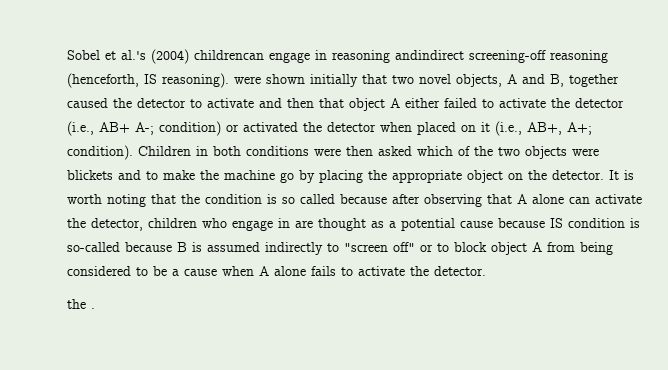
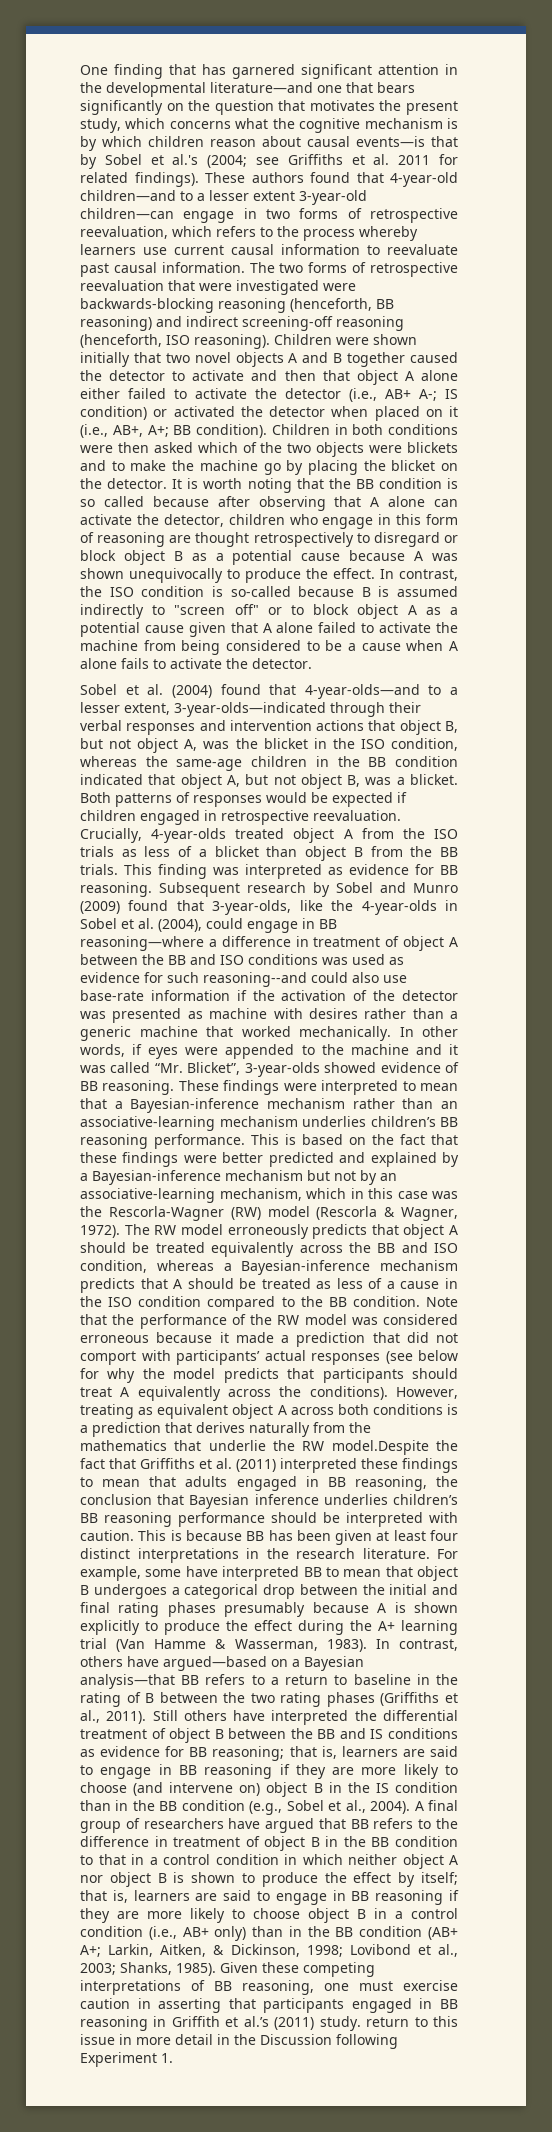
- Sobel et al.'s (2004) childrencan engage in reasoning andindirect screening-off reasoning (henceforth, IS reasoning). were shown initially that two novel objects, A and B, together caused the detector to activate and then that object A either failed to activate the detector (i.e., AB+ A-; condition) or activated the detector when placed on it (i.e., AB+, A+; condition).
+ One finding that has garnered significant attention in the developmental literature—and one that bears significantly on the question that motivates the present study, which concerns what the cognitive mechanism is by which children reason about causal events—is that by Sobel et al.'s (2004; see Griffiths et al. 2011 for related findings). These authors found that 4-year-old children—and to a lesser extent 3-year-old children—can engage in two forms of retrospective reevaluation, which refers to the process whereby learners use current causal information to reevaluate past causal information. The two forms of retrospective reevaluation that were investigated were backwards-blocking reasoning (henceforth, BB reasoning) and indirect screening-off reasoning (henceforth, ISO reasoning). Children were shown initially that two novel objects A and B together caused the detector to activate and then that object A alone either failed to activate the detector (i.e., AB+ A-; IS condition) or activated the detector when placed on it (i.e., AB+, A+; BB condition).
- Children in both conditions were then asked which of the two objects were blickets and to make the machine go by placing the appropriate object on the detector.
+ Children in both conditions were then asked which of the two objects were blickets and to make the machine go by placing the blicket on the detector.
- It is worth noting that the condition is so called because after observing that A alone can activate the detector, children who engage in are thought as a potential cause because IS condition is so-called because B is assumed indirectly to "screen off" or to block object A from being considered to be a cause when A alone fails to activate the detector.
+ It is worth noting that the BB condition is so called because after observing that A alone can activate the detector, children who engage in this form of reasoning are thought retrospectively to disregard or block object B as a potential cause because A was shown unequivocally to produce the effect. In contrast, the ISO condition is so-called because B is assumed indirectly to "screen off" or to block object A as a potential cause given that A alone failed to activate the machine from being considered to be a cause when A alone fails to activate the detector.
- the .
+ Sobel et al. (2004) found that 4-year-olds—and to a lesser extent, 3-year-olds—indicated through their verbal responses and intervention actions that object B, but not object A, was the blicket in the ISO condition, whereas the same-age children in the BB condition indicated that object A, but not object B, was a blicket. Both patterns of responses would be expected if children engaged in retrospective reevaluation. Crucially, 4-year-olds treated object A from the ISO trials as less of a blicket than object B from the BB trials. This finding was interpreted as evidence for BB reasoning. Subsequent research by Sobel and Munro (2009) found that 3-year-olds, like the 4-year-olds in Sobel et al. (2004), could engage in BB reasoning—where a difference in treatment of object A between the BB and ISO conditions was used as evidence for such reasoning--and could also use base-rate information if the activation of the detector was presented as machine with desires rather than a generic machine that worked mechanically. In other words, if eyes were appended to the machine and it was called “Mr. Blicket”, 3-year-olds showed evidence of BB reasoning. These findings were interpreted to mean that a Bayesian-inference mechanism rather than an associative-learning mechanism underlies children’s BB reasoning performance. This is based on the fact that these findings were better predicted and explained by a Bayesian-inference mechanism but not by an associative-learning mechanism, which in this case was the Rescorla-Wagner (RW) model (Rescorla & Wagner, 1972). The RW model erroneously predicts that object A should be treated equivalently across the BB and ISO condition, whereas a Bayesian-inference mechanism predicts that A should be treated as less of a cause in the ISO condition compared to the BB condition. Note that the performance of the RW model was considered erroneous because it made a prediction that did not comport with participants’ actual responses (see below for why the model predicts that participants should treat A equivalently across the conditions). However, treating as equivalent object A across both conditions is a prediction that derives naturally from the mathematics that underlie the RW model.Despite the fact that Griffiths et al. (2011) interpreted these findings to mean that adults engaged in BB reasoning, the conclusion that Bayesian inference underlies children’s BB reasoning performance should be interpreted with caution. This is because BB has been given at least four distinct interpretations in the research literature. For example, some have interpreted BB to mean that object B undergoes a categorical drop between the initial and final rating phases presumably because A is shown explicitly to produce the effect during the A+ learning trial (Van Hamme & Wasserman, 1983). In contrast, others have argued—based on a Bayesian analysis—that BB refers to a return to baseline in the rating of B between the two rating phases (Griffiths et al., 2011). Still others have interpreted the differential treatment of object B between the BB and IS conditions as evidence for BB reasoning; that is, learners are said to engage in BB reasoning if they are more likely to choose (and intervene on) object B in the IS condition than in the BB condition (e.g., Sobel et al., 2004). A final group of researchers have argued that BB refers to the difference in treatment of object B in the BB condition to that in a control condition in which neither object A nor object B is shown to produce the effect by itself; that is, learners are said to engage in BB reasoning if they are more likely to choose object B in a control condition (i.e., AB+ only) than in the BB condition (AB+ A+; Larkin, Aitken, & Dickinson, 1998; Lovibond et al., 2003; Shanks, 1985). Given these competing interpretations of BB reasoning, one must exercise caution in asserting that participants engaged in BB reasoning in Griffith et al.’s (2011) study. return to this issue in more detail in the Discussion following Experiment 1.

